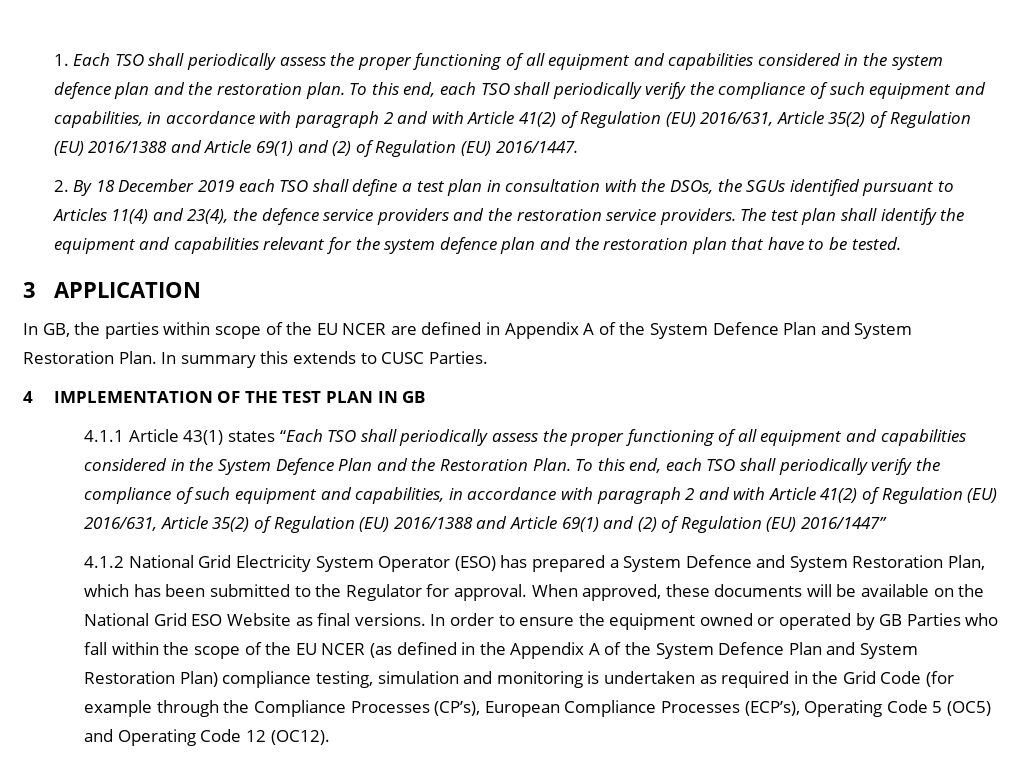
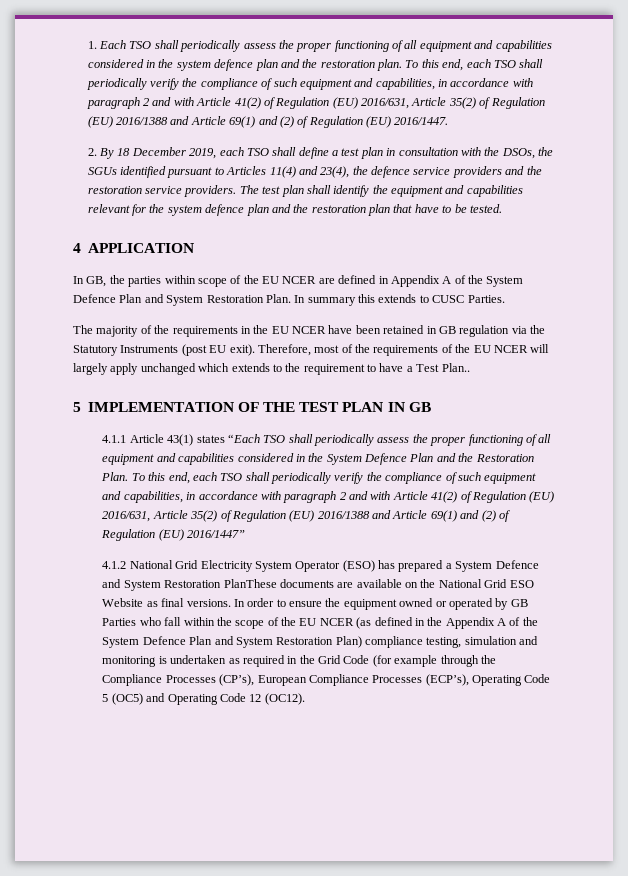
- 2. By 18 December 2019 each TSO shall define a test plan in consultation with the DSOs, the SGUs identified pursuant to Articles 11(4) and 23(4), the defence service providers and the restoration service providers.
+ 2. By 18 December 2019, each TSO shall define a test plan in consultation with the DSOs, the SGUs identified pursuant to Articles 11(4) and 23(4), the defence service providers and the restoration service providers.
- 3 APPLICATION
+ 4 APPLICATION
- 4 IMPLEMENTATION OF THE TEST PLAN IN GB
+ The majority of the requirements in the EU NCER have been retained in GB regulation via the Statutory Instruments (post EU exit). Therefore, most of the requirements of the EU NCER will largely apply unchanged which extends to the requirement to have a Test Plan..
+ 5 IMPLEMENTATION OF THE TEST PLAN IN GB
- 4.1.2 National Grid Electricity System Operator (ESO) has prepared a System Defence and System Restoration Plan, which has been submitted to the Regulator for approval. When approved, these documents will be available on the National Grid ESO Website as final versions.
+ 4.1.2 National Grid Electricity System Operator (ESO) has prepared a System Defence and System Restoration PlanThese documents are available on the National Grid ESO Website as final versions.

